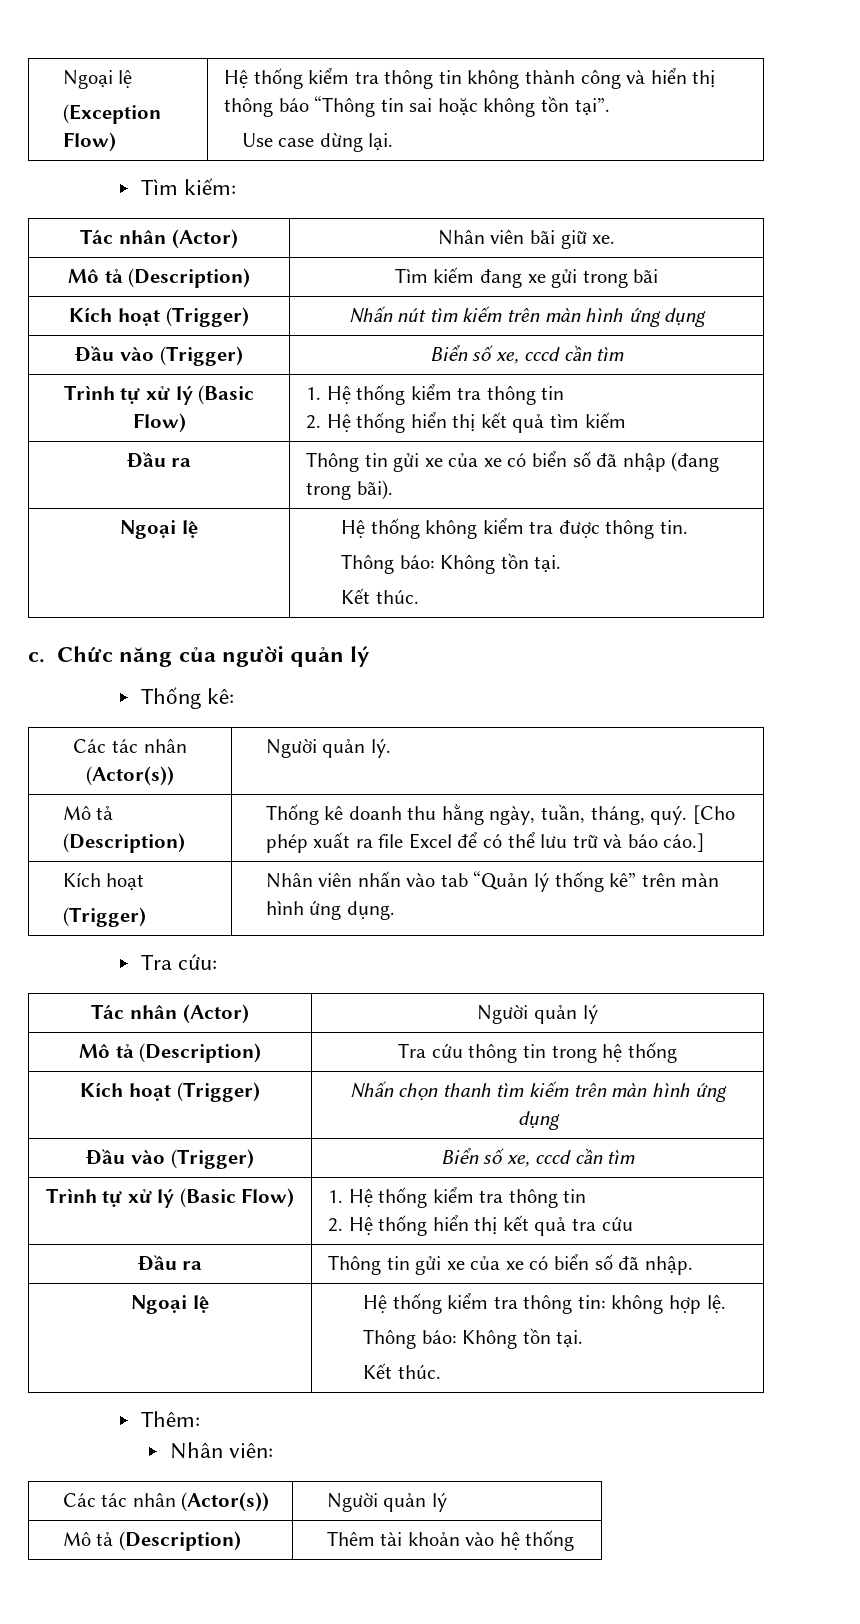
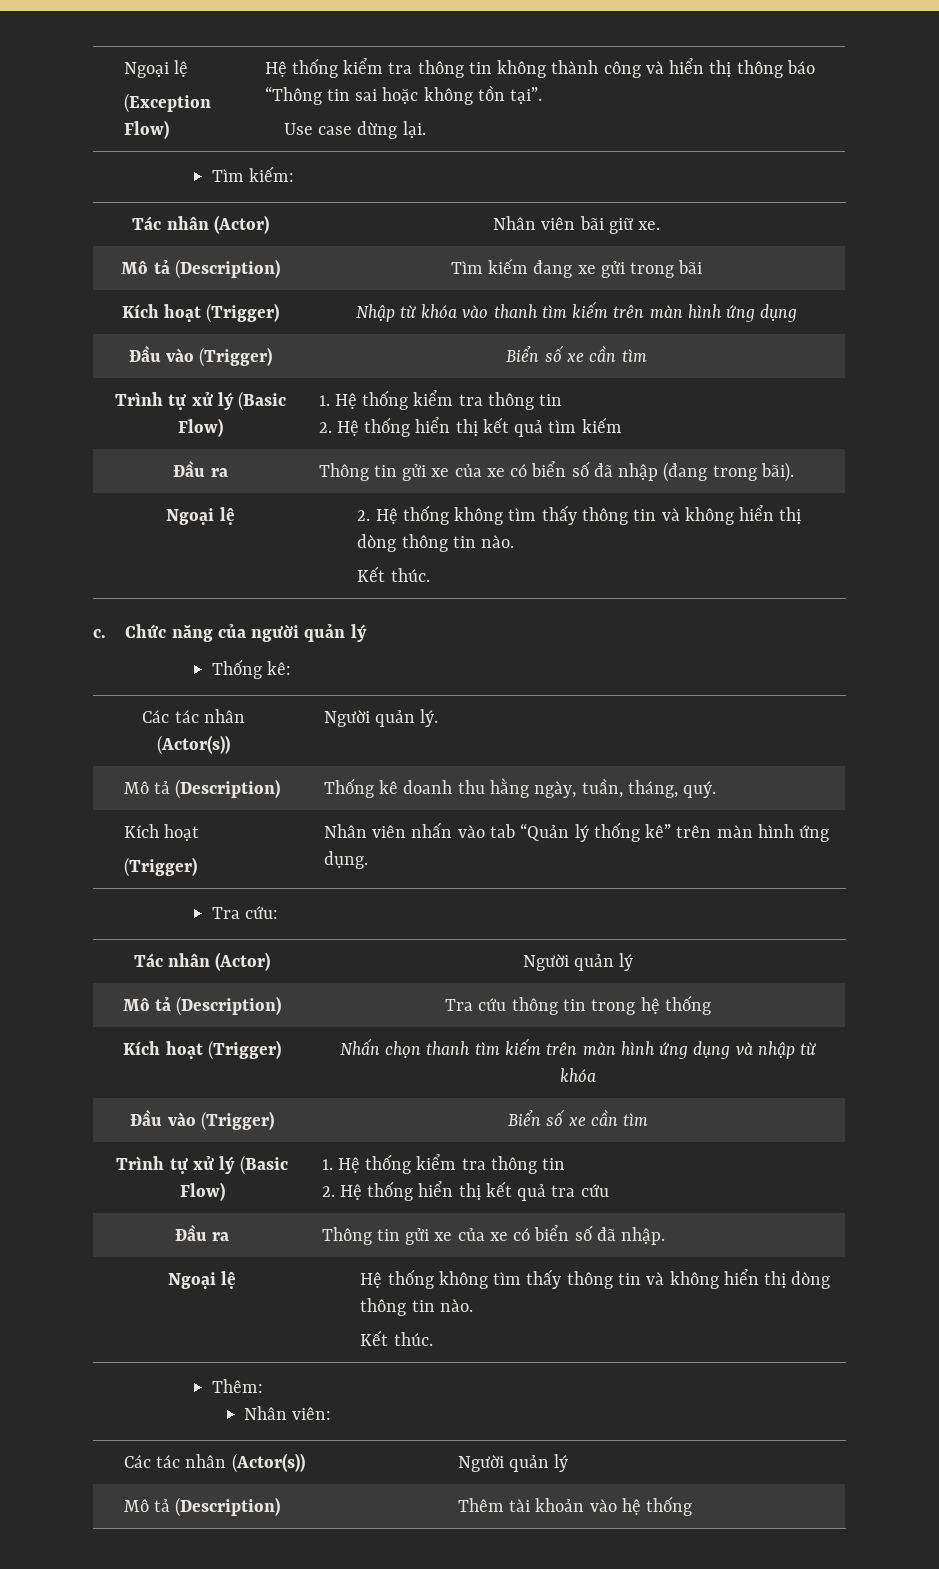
- Kích hoạt (Trigger) | Nhấn nút tìm kiếm trên màn hình ứng dụng
- Đầu vào (Trigger) | Biển số xe, cccd cần tìm
+ Kích hoạt (Trigger) | Nhập từ khóa vào thanh tìm kiếm trên màn hình ứng dụng
+ Đầu vào (Trigger) | Biển số xe cần tìm
- Ngoại lệ | Hệ thống không kiểm tra được thông tin.
- Thông báo: Không tồn tại.
+ Ngoại lệ | 2. Hệ thống không tìm thấy thông tin và không hiển thị dòng thông tin nào.
- Mô tả (Description) | Thống kê doanh thu hằng ngày, tuần, tháng, quý. [Cho phép xuất ra file Excel để có thể lưu trữ và báo cáo.]
+ Mô tả (Description) | Thống kê doanh thu hằng ngày, tuần, tháng, quý.
- Kích hoạt (Trigger) | Nhấn chọn thanh tìm kiếm trên màn hình ứng dụng
- Đầu vào (Trigger) | Biển số xe, cccd cần tìm
+ Kích hoạt (Trigger) | Nhấn chọn thanh tìm kiếm trên màn hình ứng dụng và nhập từ khóa
+ Đầu vào (Trigger) | Biển số xe cần tìm
- Ngoại lệ | Hệ thống kiểm tra thông tin: không hợp lệ.
- Thông báo: Không tồn tại.
+ Ngoại lệ | Hệ thống không tìm thấy thông tin và không hiển thị dòng thông tin nào.

